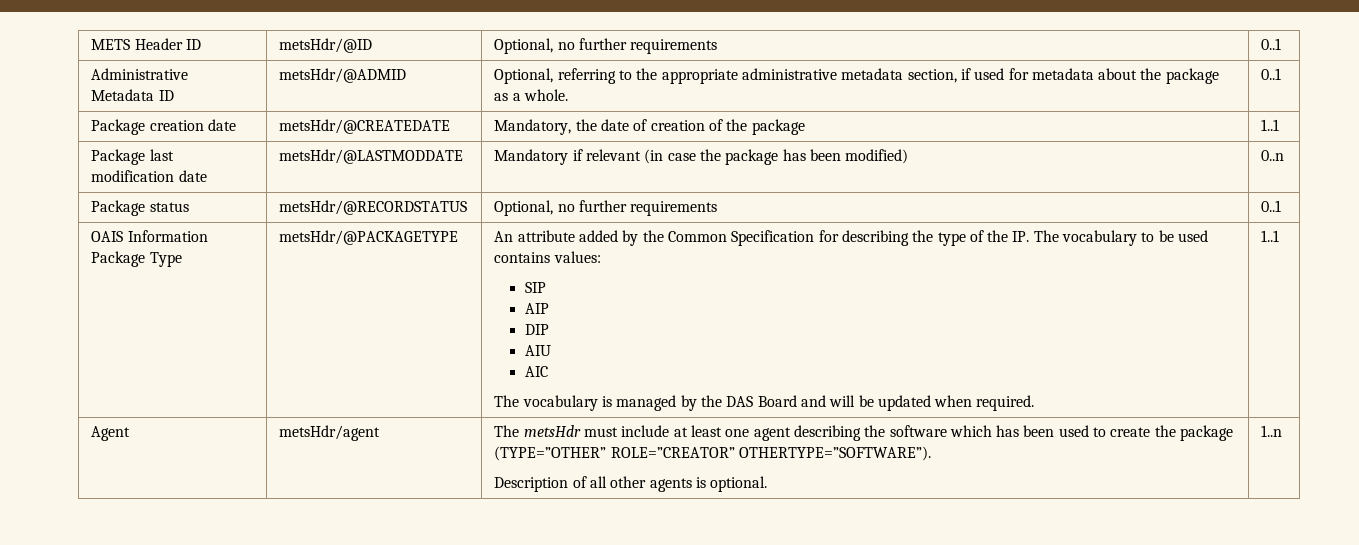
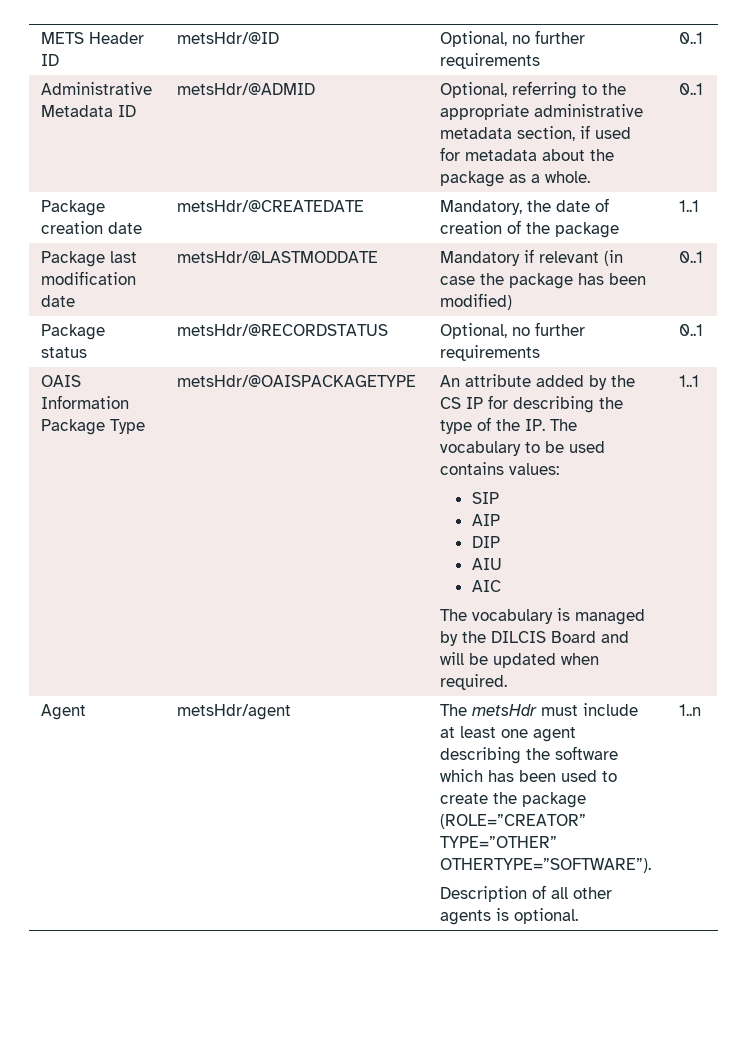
- Package last modification date | metsHdr/@LASTMODDATE | Mandatory if relevant (in case the package has been modified) | 0..n
+ Package last modification date | metsHdr/@LASTMODDATE | Mandatory if relevant (in case the package has been modified) | 0..1
- metsHdr/@PACKAGETYPE
+ metsHdr/@OAISPACKAGETYPE
- An attribute added by the Common Specification for describing the type of the IP. The vocabulary to be used contains values:
+ An attribute added by the CS IP for describing the type of the IP. The vocabulary to be used contains values:
- The vocabulary is managed by the DAS Board and will be updated when required.
+ The vocabulary is managed by the DILCIS Board and will be updated when required.
- Agent | metsHdr/agent | The metsHdr must include at least one agent describing the software which has been used to create the package (TYPE=”OTHER” ROLE=”CREATOR” OTHERTYPE=”SOFTWARE”).
+ Agent | metsHdr/agent | The metsHdr must include at least one agent describing the software which has been used to create the package (ROLE=”CREATOR” TYPE=”OTHER” OTHERTYPE=”SOFTWARE”).

